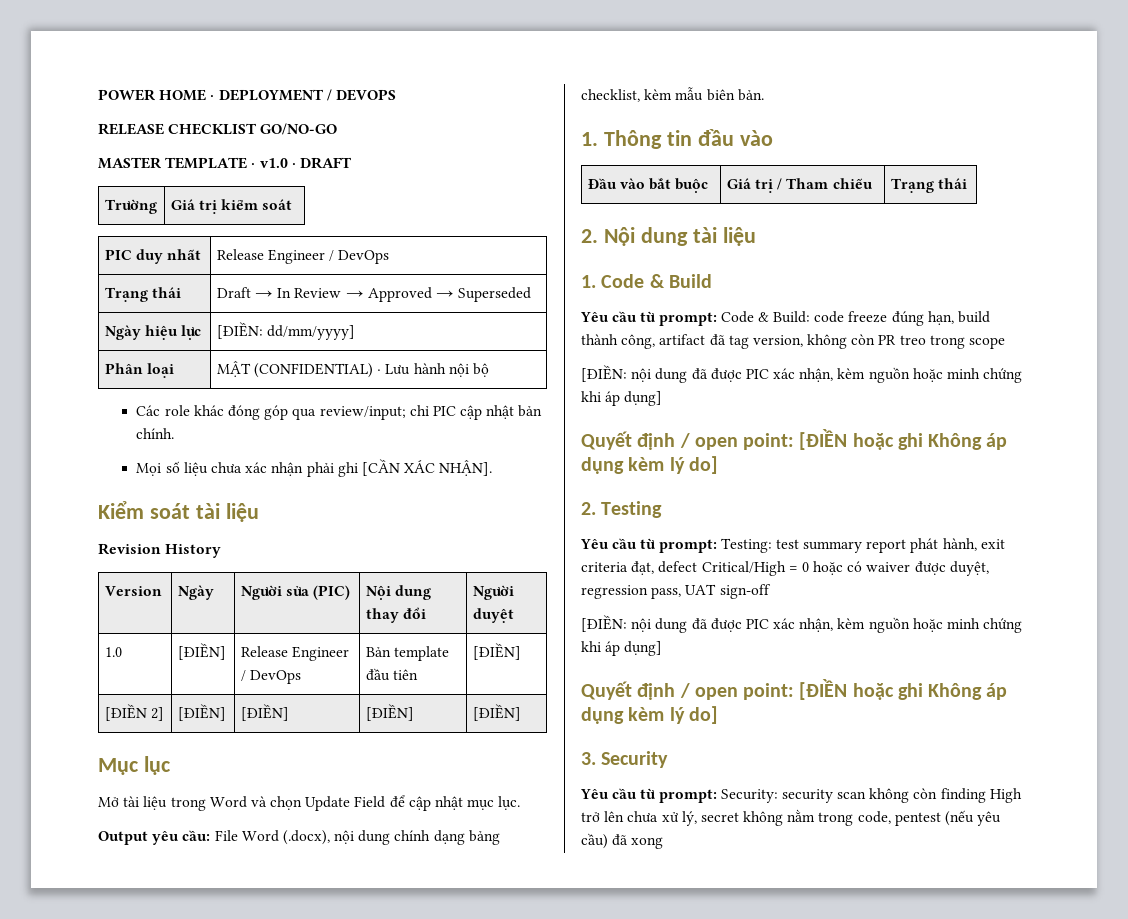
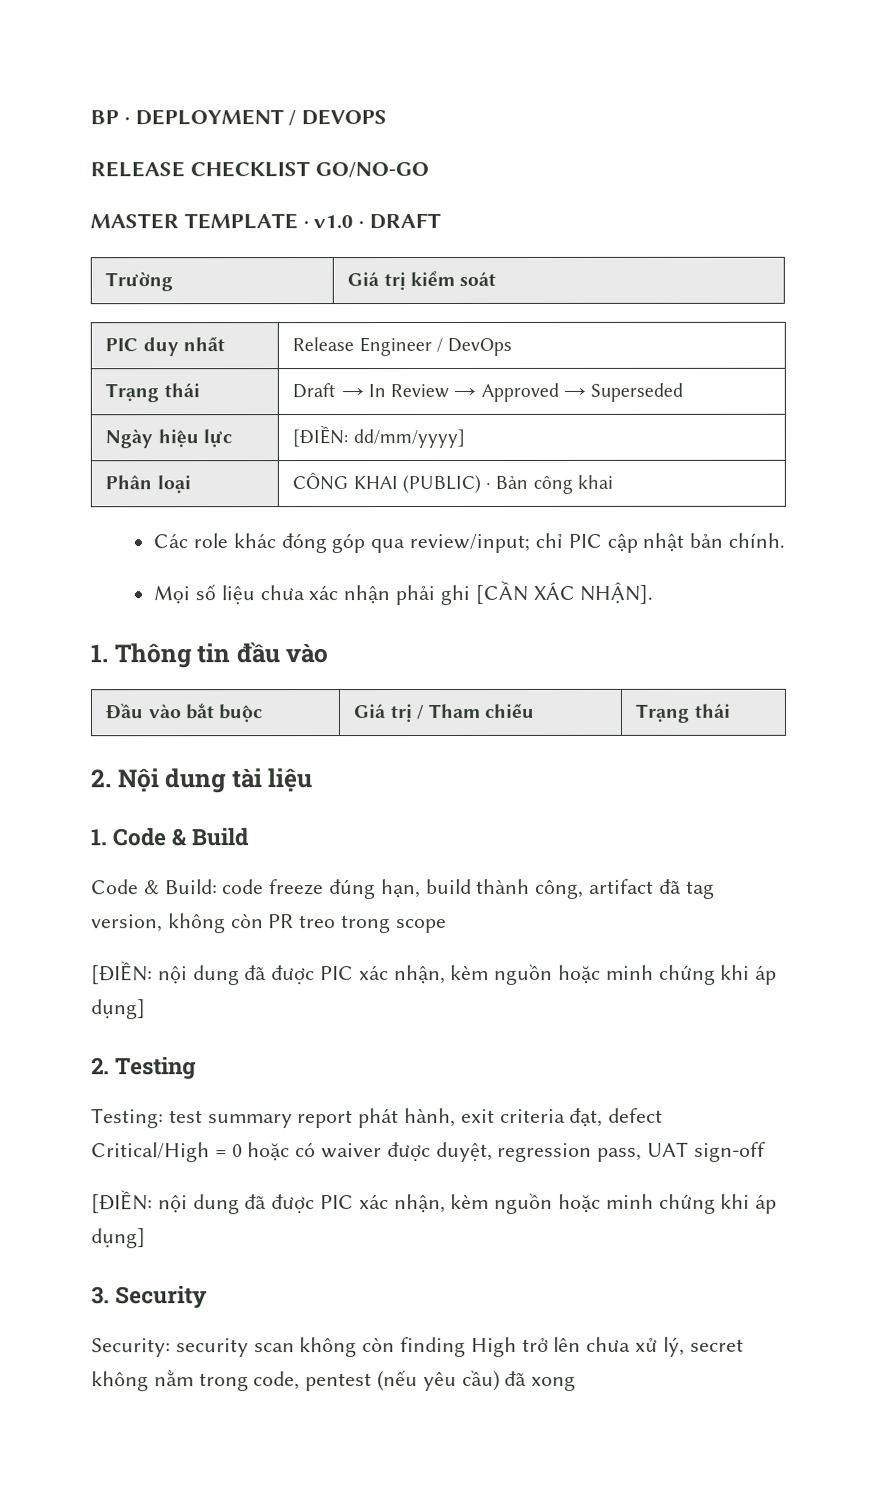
- POWER HOME · DEPLOYMENT / DEVOPS
+ BP · DEPLOYMENT / DEVOPS
- Phân loại | MẬT (CONFIDENTIAL) · Lưu hành nội bộ
+ Phân loại | CÔNG KHAI (PUBLIC) · Bản công khai
- Kiểm soát tài liệu
- Revision History
- Version | Ngày | Người sửa (PIC) | Nội dung thay đổi | Người duyệt
- 1.0 | [ĐIỀN] | Release Engineer / DevOps | Bản template đầu tiên | [ĐIỀN]
- [ĐIỀN 2] | [ĐIỀN] | [ĐIỀN] | [ĐIỀN] | [ĐIỀN]
- Mục lục
- Mở tài liệu trong Word và chọn Update Field để cập nhật mục lục.
- Output yêu cầu: File Word (.docx), nội dung chính dạng bảng checklist, kèm mẫu biên bản.
- Yêu cầu từ prompt: Code & Build: code freeze đúng hạn, build thành công, artifact đã tag version, không còn PR treo trong scope
+ Code & Build: code freeze đúng hạn, build thành công, artifact đã tag version, không còn PR treo trong scope
  [ĐIỀN: nội dung đã được PIC xác nhận, kèm nguồn hoặc minh chứng khi áp dụng]
- Quyết định / open point: [ĐIỀN hoặc ghi Không áp dụng kèm lý do]
  2. Testing
- Yêu cầu từ prompt: Testing: test summary report phát hành, exit criteria đạt, defect Critical/High = 0 hoặc có waiver được duyệt, regression pass, UAT sign-off
+ Testing: test summary report phát hành, exit criteria đạt, defect Critical/High = 0 hoặc có waiver được duyệt, regression pass, UAT sign-off
  [ĐIỀN: nội dung đã được PIC xác nhận, kèm nguồn hoặc minh chứng khi áp dụng]
- Quyết định / open point: [ĐIỀN hoặc ghi Không áp dụng kèm lý do]
  3. Security
- Yêu cầu từ prompt: Security:
+ Security:

